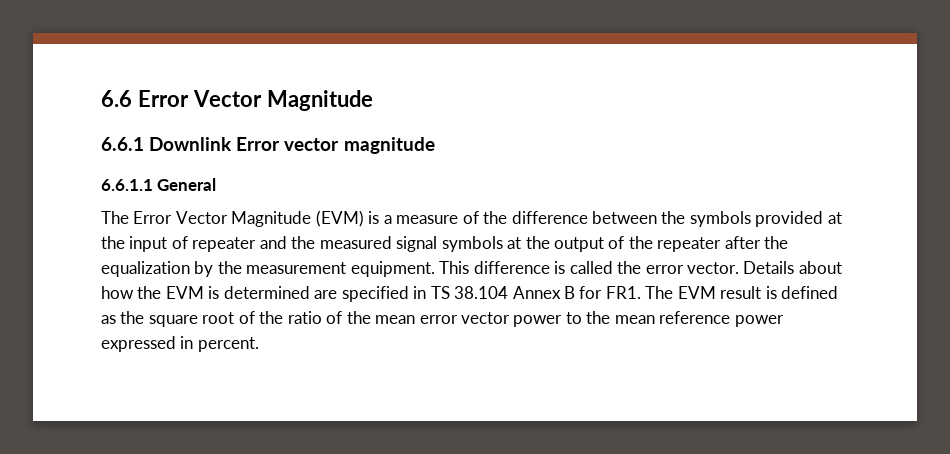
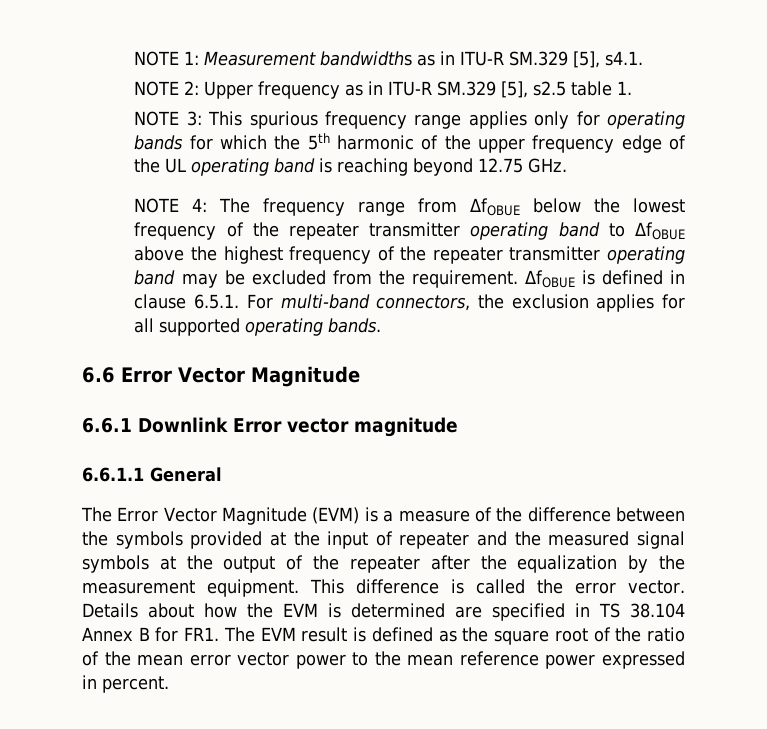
+ NOTE 1: Measurement bandwidths as in ITU-R SM.329 [5], s4.1.
+ NOTE 2: Upper frequency as in ITU-R SM.329 [5], s2.5 table 1.
+ NOTE 3: This spurious frequency range applies only for operating bands for which the 5th harmonic of the upper frequency edge of the UL operating band is reaching beyond 12.75 GHz.
+ NOTE 4: The frequency range from ΔfOBUE below the lowest frequency of the repeater transmitter operating band to ΔfOBUE above the highest frequency of the repeater transmitter operating band may be excluded from the requirement. ΔfOBUE is defined in clause 6.5.1. For multi-band connectors, the exclusion applies for all supported operating bands.

